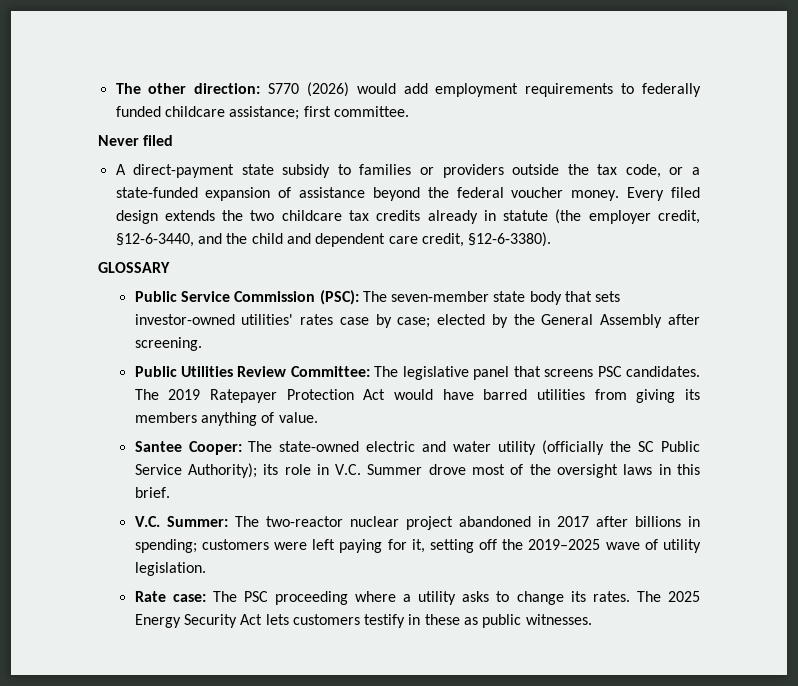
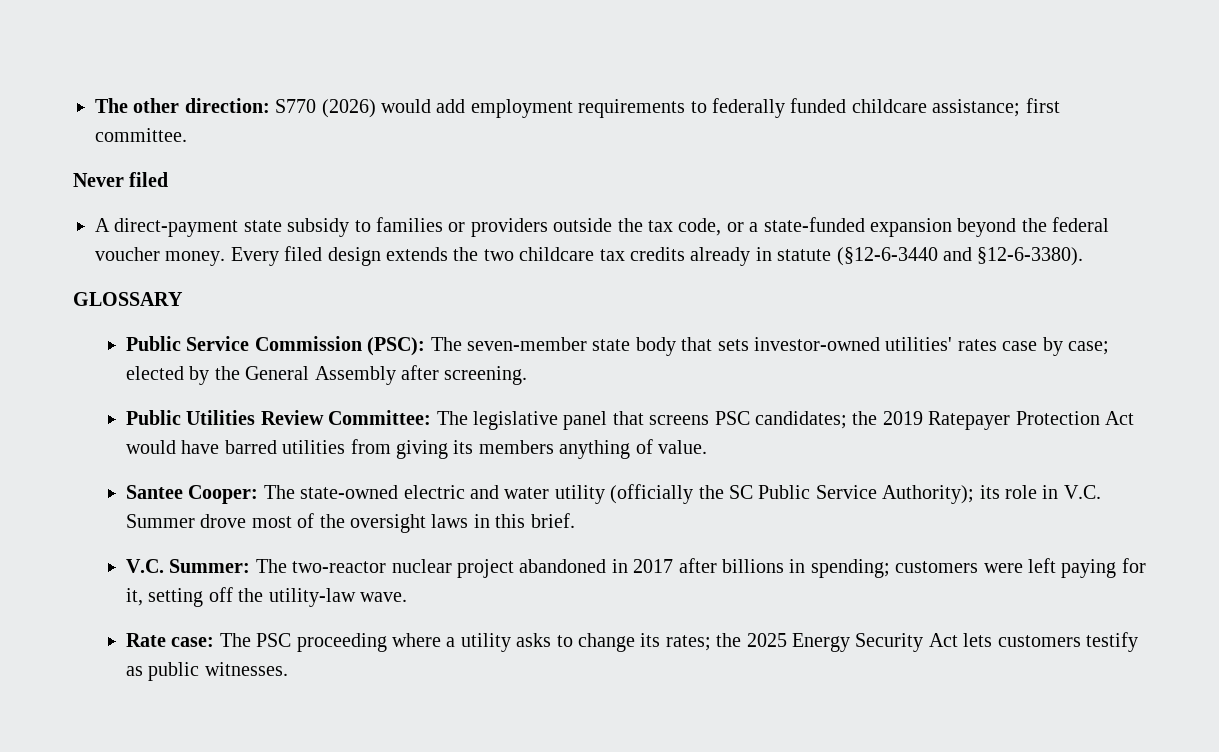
- A direct-payment state subsidy to families or providers outside the tax code, or a state-funded expansion of assistance beyond the federal voucher money.
+ A direct-payment state subsidy to families or providers outside the tax code, or a state-funded expansion beyond the federal voucher money.
- Every filed design extends the two childcare tax credits already in statute (the employer credit, §12-6-3440, and the child and dependent care credit, §12-6-3380).
+ Every filed design extends the two childcare tax credits already in statute (§12-6-3440 and §12-6-3380).
- Public Utilities Review Committee: The legislative panel that screens PSC candidates. The 2019 Ratepayer Protection Act would have barred utilities from giving its members anything of value.
+ Public Utilities Review Committee: The legislative panel that screens PSC candidates; the 2019 Ratepayer Protection Act would have barred utilities from giving its members anything of value.
- V.C. Summer: The two-reactor nuclear project abandoned in 2017 after billions in spending; customers were left paying for it, setting off the 2019–2025 wave of utility legislation.
+ V.C. Summer: The two-reactor nuclear project abandoned in 2017 after billions in spending; customers were left paying for it, setting off the utility-law wave.
- Rate case: The PSC proceeding where a utility asks to change its rates. The 2025 Energy Security Act lets customers testify in these as public witnesses.
+ Rate case: The PSC proceeding where a utility asks to change its rates; the 2025 Energy Security Act lets customers testify as public witnesses.

